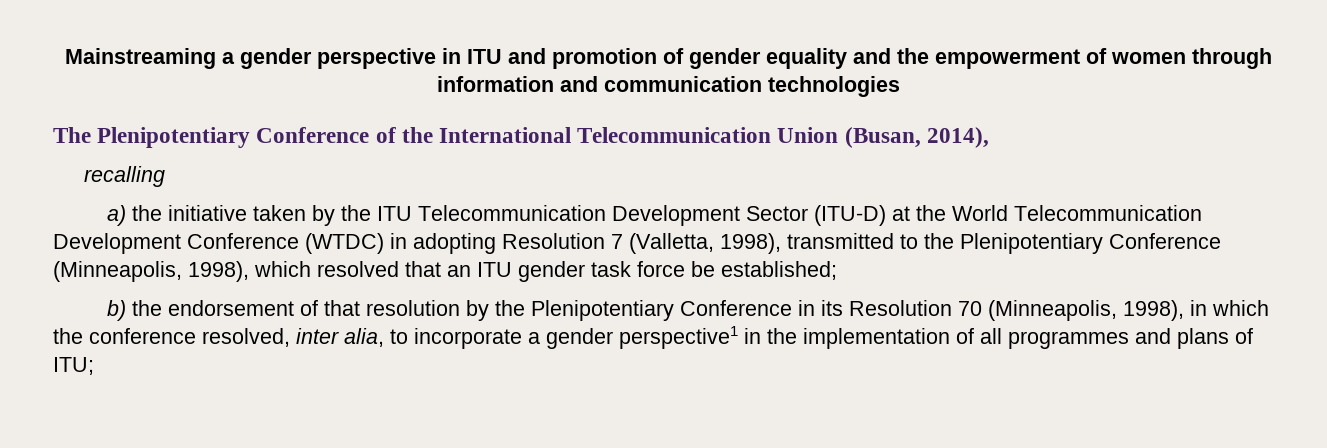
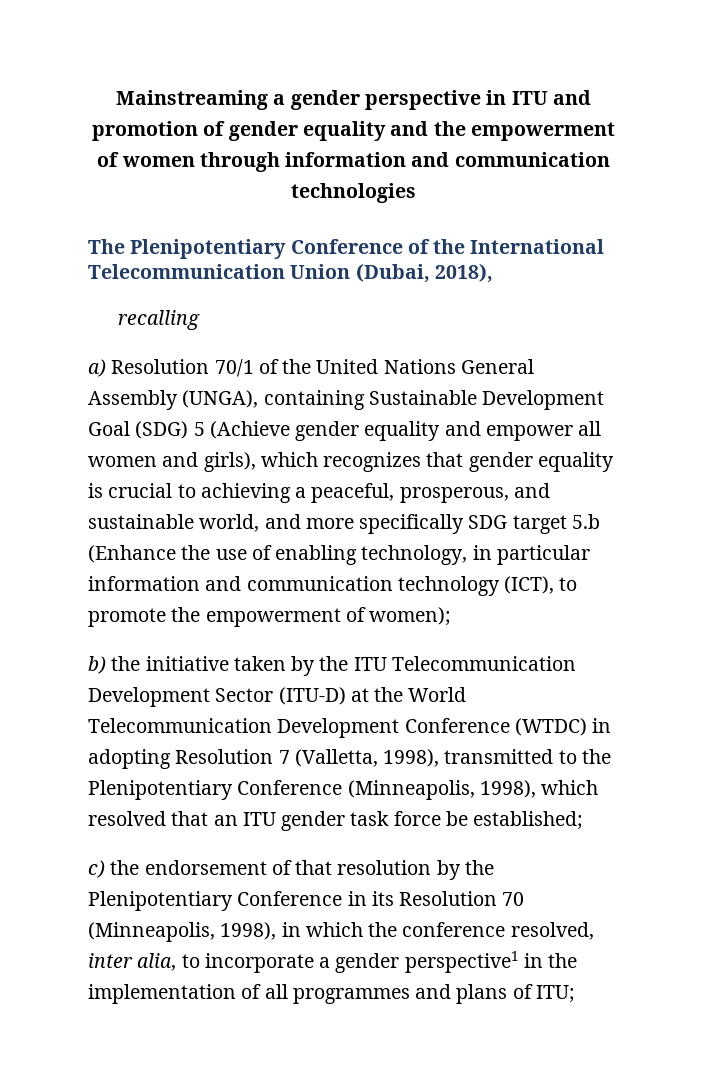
- The Plenipotentiary Conference of the International Telecommunication Union (Busan, 2014),
+ The Plenipotentiary Conference of the International Telecommunication Union (Dubai, 2018),
- a) the initiative taken by the ITU Telecommunication Development Sector (ITU-D) at the World Telecommunication Development Conference (WTDC) in adopting Resolution 7 (Valletta, 1998), transmitted to the Plenipotentiary Conference (Minneapolis, 1998), which resolved that an ITU gender task force be established;
+ a) Resolution 70/1 of the United Nations General Assembly (UNGA), containing Sustainable Development Goal (SDG) 5 (Achieve gender equality and empower all women and girls), which recognizes that gender equality is crucial to achieving a peaceful, prosperous, and sustainable world, and more specifically SDG target 5.b (Enhance the use of enabling technology, in particular information and communication technology (ICT), to promote the empowerment of women);
+ b) the initiative taken by the ITU Telecommunication Development Sector (ITU-D) at the World Telecommunication Development Conference (WTDC) in adopting Resolution 7 (Valletta, 1998), transmitted to the Plenipotentiary Conference (Minneapolis, 1998), which resolved that an ITU gender task force be established;
- b) the endorsement of that resolution by the Plenipotentiary Conference in its Resolution 70 (Minneapolis, 1998), in which the conference resolved, inter alia, to incorporate a gender perspective1 in the implementation of all programmes and plans of ITU;
+ c) the endorsement of that resolution by the Plenipotentiary Conference in its Resolution 70 (Minneapolis, 1998), in which the conference resolved, inter alia, to incorporate a gender perspective1 in the implementation of all programmes and plans of ITU;

